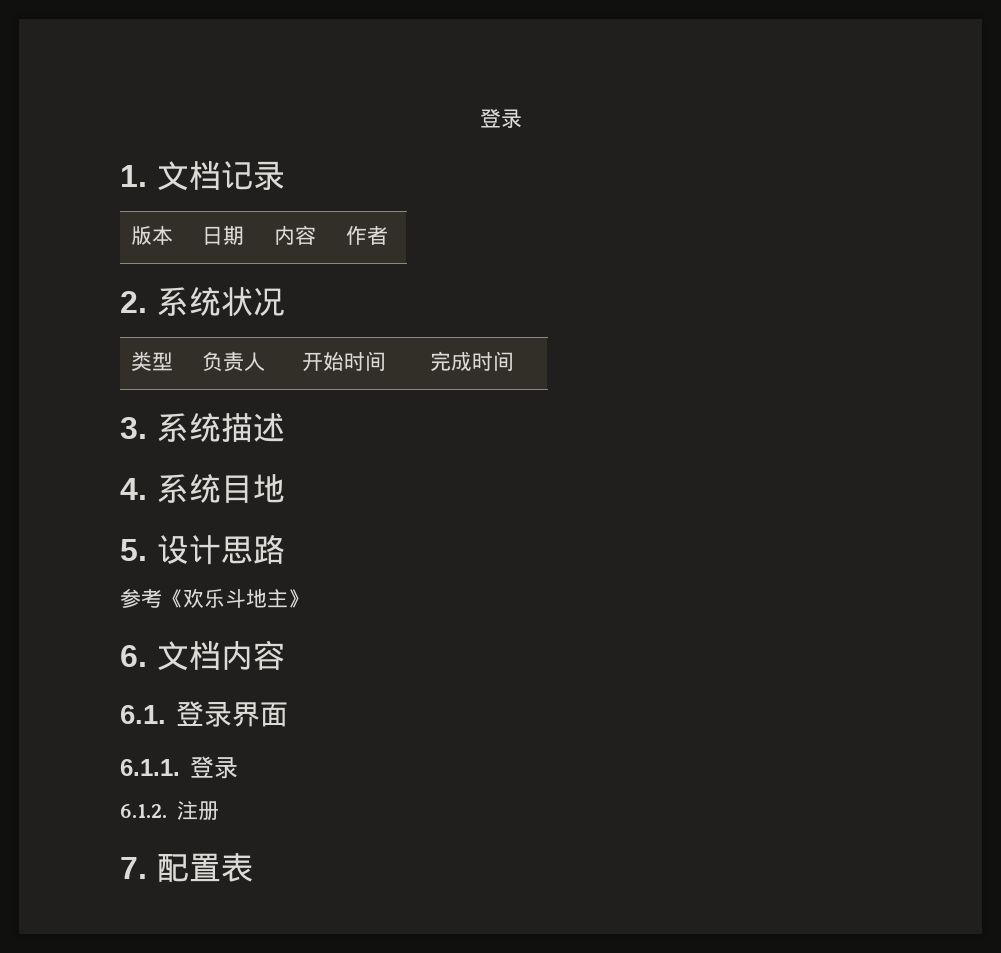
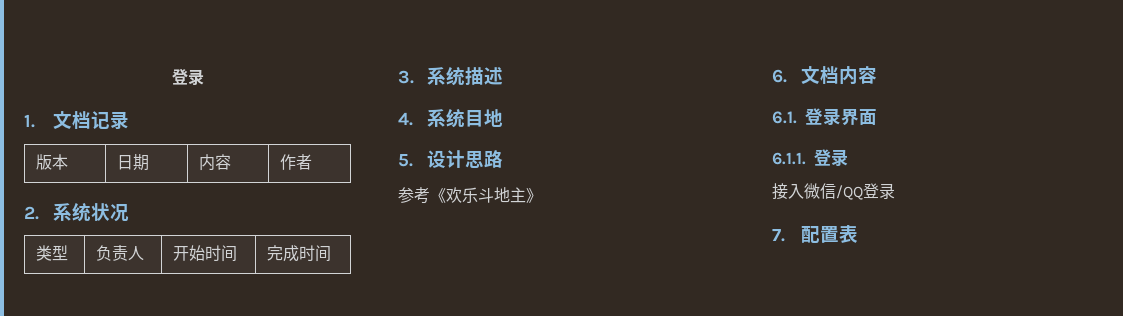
- 6.1.2.注册
+ 接入微信/QQ登录

